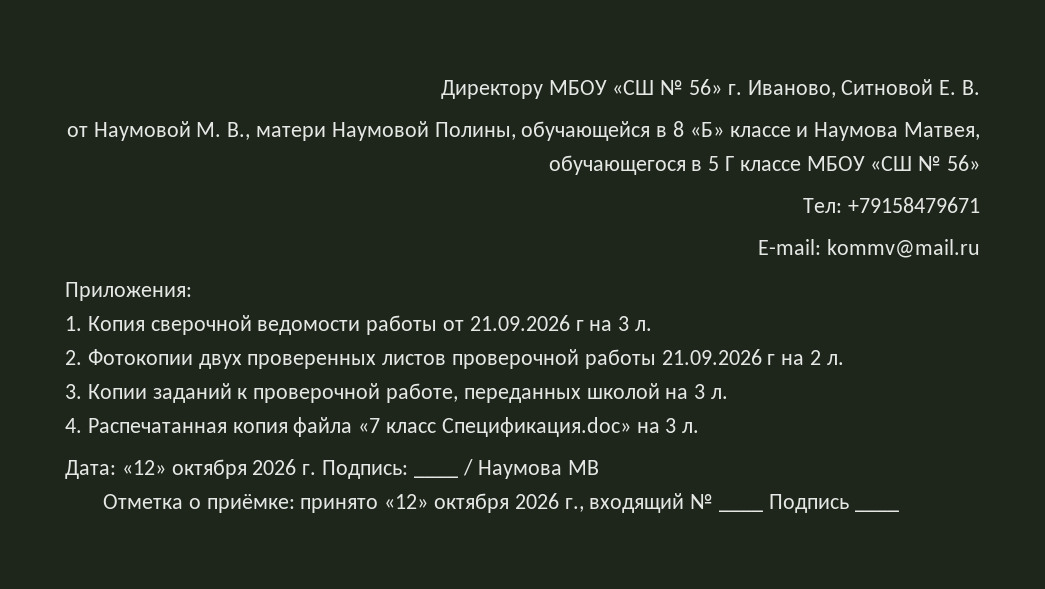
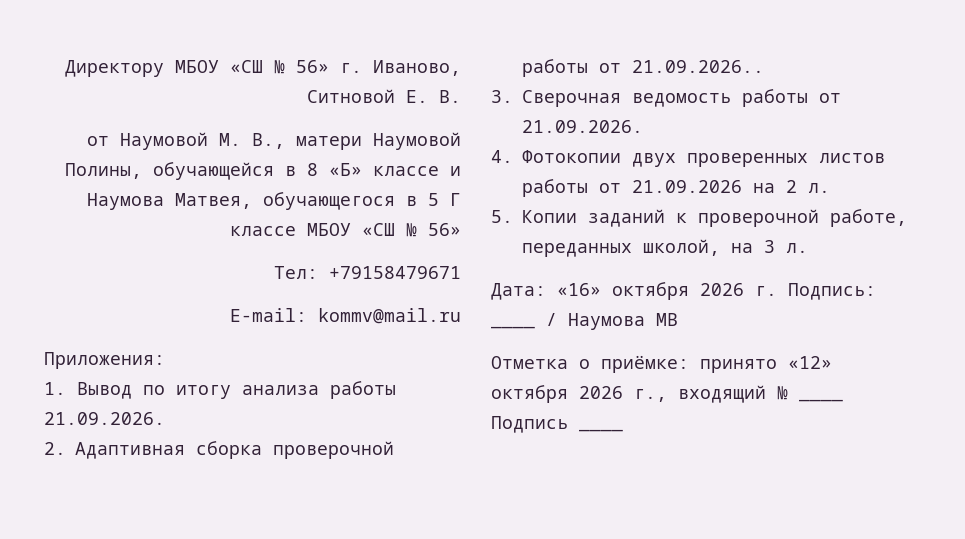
- 1. Копия сверочной ведомости работы от 21.09.2026 г на 3 л.
- 2. Фотокопии двух проверенных листов проверочной работы 21.09.2026 г на 2 л.
+ 1. Вывод по итогу анализа работы 21.09.2026.
+ 2. Адаптивная сборка проверочной работы от 21.09.2026..
+ 3. Сверочная ведомость работы от 21.09.2026.
+ 4. Фотокопии двух проверенных листов работы от 21.09.2026 на 2 л.
- 3. Копии заданий к проверочной работе, переданных школой на 3 л.
- 4. Распечатанная копия файла «7 класс Спецификация.doc» на 3 л.
+ 5. Копии заданий к проверочной работе, переданных школой, на 3 л.
- Дата: «12» октября 2026 г. Подпись: ____ / Наумова МВ
+ Дата: «16» октября 2026 г. Подпись: ____ / Наумова МВ

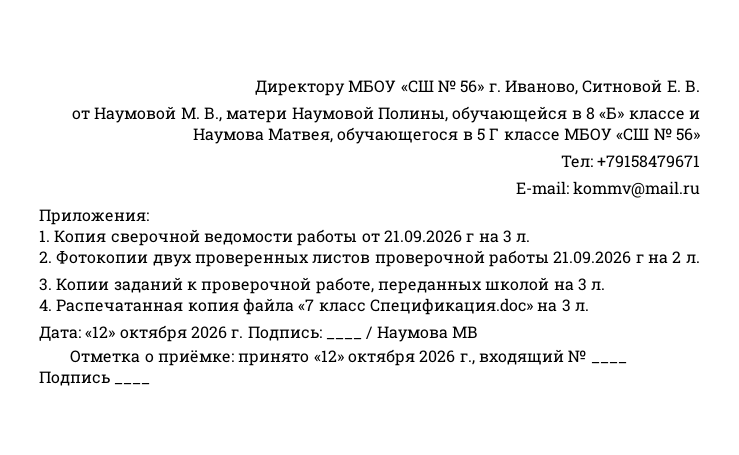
- 1. Вывод по итогу анализа работы 21.09.2026.
- 2. Адаптивная сборка проверочной работы от 21.09.2026..
- 3. Сверочная ведомость работы от 21.09.2026.
- 4. Фотокопии двух проверенных листов работы от 21.09.2026 на 2 л.
+ 1. Копия сверочной ведомости работы от 21.09.2026 г на 3 л.
+ 2. Фотокопии двух проверенных листов проверочной работы 21.09.2026 г на 2 л.
- 5. Копии заданий к проверочной работе, переданных школой, на 3 л.
+ 3. Копии заданий к проверочной работе, переданных школой на 3 л.
+ 4. Распечатанная копия файла «7 класс Спецификация.doc» на 3 л.
- Дата: «16» октября 2026 г. Подпись: ____ / Наумова МВ
+ Дата: «12» октября 2026 г. Подпись: ____ / Наумова МВ

